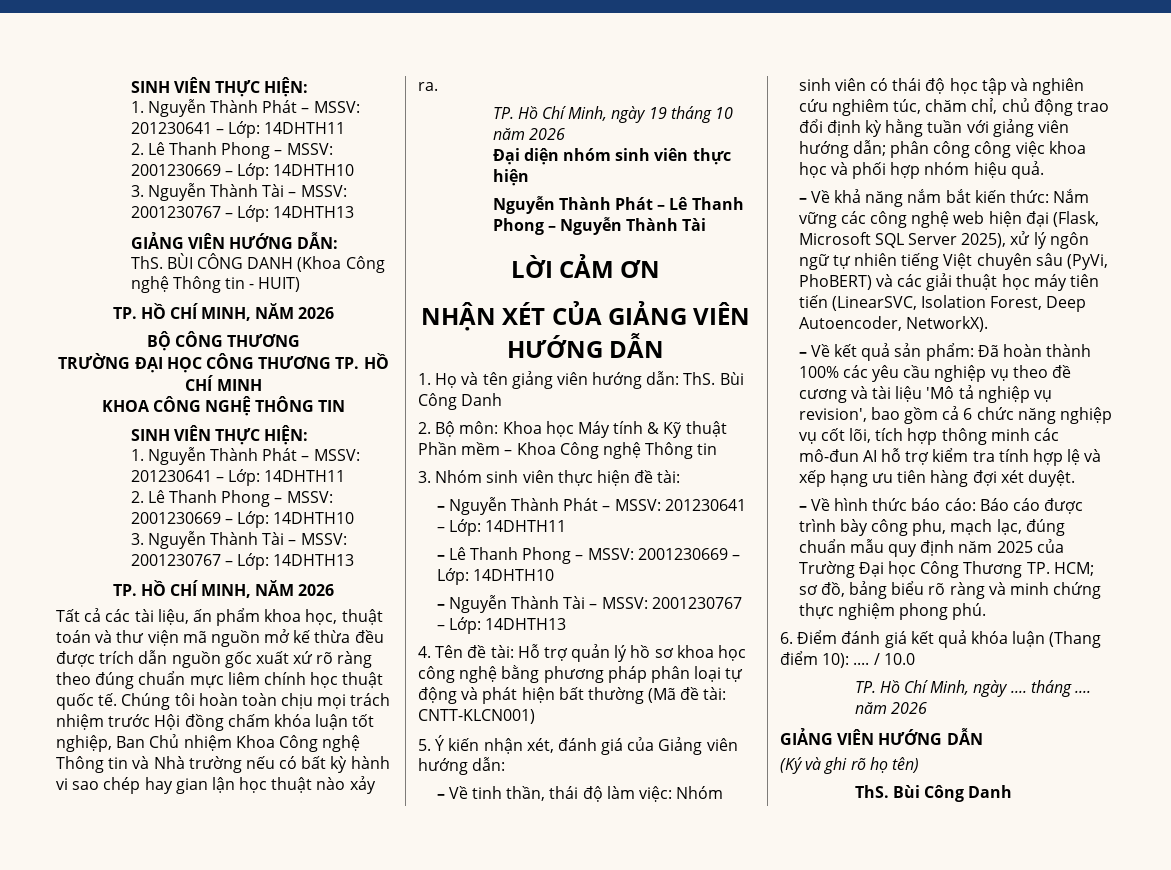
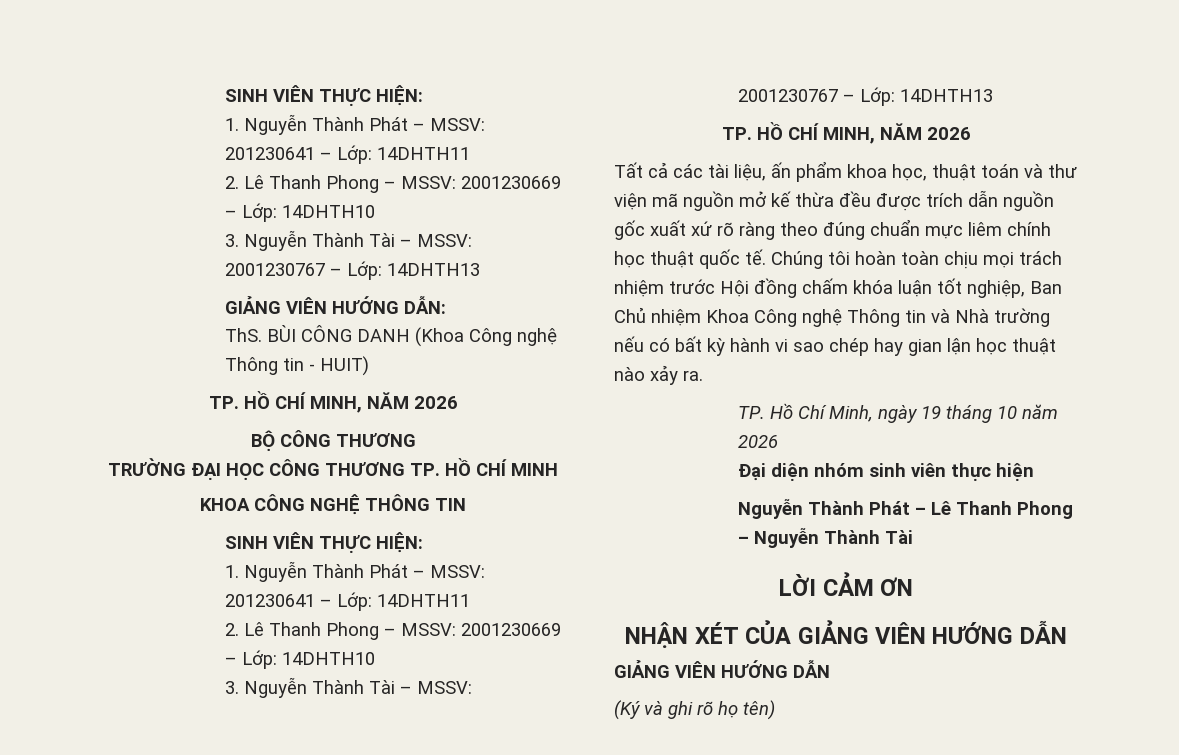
- 1. Họ và tên giảng viên hướng dẫn: ThS. Bùi Công Danh
- 2. Bộ môn: Khoa học Máy tính & Kỹ thuật Phần mềm – Khoa Công nghệ Thông tin
- 3. Nhóm sinh viên thực hiện đề tài:
- – Nguyễn Thành Phát – MSSV: 201230641 – Lớp: 14DHTH11
- – Lê Thanh Phong – MSSV: 2001230669 – Lớp: 14DHTH10
- – Nguyễn Thành Tài – MSSV: 2001230767 – Lớp: 14DHTH13
- 4. Tên đề tài: Hỗ trợ quản lý hồ sơ khoa học công nghệ bằng phương pháp phân loại tự động và phát hiện bất thường (Mã đề tài: CNTT-KLCN001)
- 5. Ý kiến nhận xét, đánh giá của Giảng viên hướng dẫn:
- – Về tinh thần, thái độ làm việc: Nhóm sinh viên có thái độ học tập và nghiên cứu nghiêm túc, chăm chỉ, chủ động trao đổi định kỳ hằng tuần với giảng viên hướng dẫn; phân công công việc khoa học và phối hợp nhóm hiệu quả.
- – Về khả năng nắm bắt kiến thức: Nắm vững các công nghệ web hiện đại (Flask, Microsoft SQL Server 2025), xử lý ngôn ngữ tự nhiên tiếng Việt chuyên sâu (PyVi, PhoBERT) và các giải thuật học máy tiên tiến (LinearSVC, Isolation Forest, Deep Autoencoder, NetworkX).
- – Về kết quả sản phẩm: Đã hoàn thành 100% các yêu cầu nghiệp vụ theo đề cương và tài liệu 'Mô tả nghiệp vụ revision', bao gồm cả 6 chức năng nghiệp vụ cốt lõi, tích hợp thông minh các mô-đun AI hỗ trợ kiểm tra tính hợp lệ và xếp hạng ưu tiên hàng đợi xét duyệt.
- – Về hình thức báo cáo: Báo cáo được trình bày công phu, mạch lạc, đúng chuẩn mẫu quy định năm 2025 của Trường Đại học Công Thương TP. HCM; sơ đồ, bảng biểu rõ ràng và minh chứng thực nghiệm phong phú.
- 6. Điểm đánh giá kết quả khóa luận (Thang điểm 10): .... / 10.0
- TP. Hồ Chí Minh, ngày .... tháng .... năm 2026
  (Ký và ghi rõ họ tên)
- ThS. Bùi Công Danh

